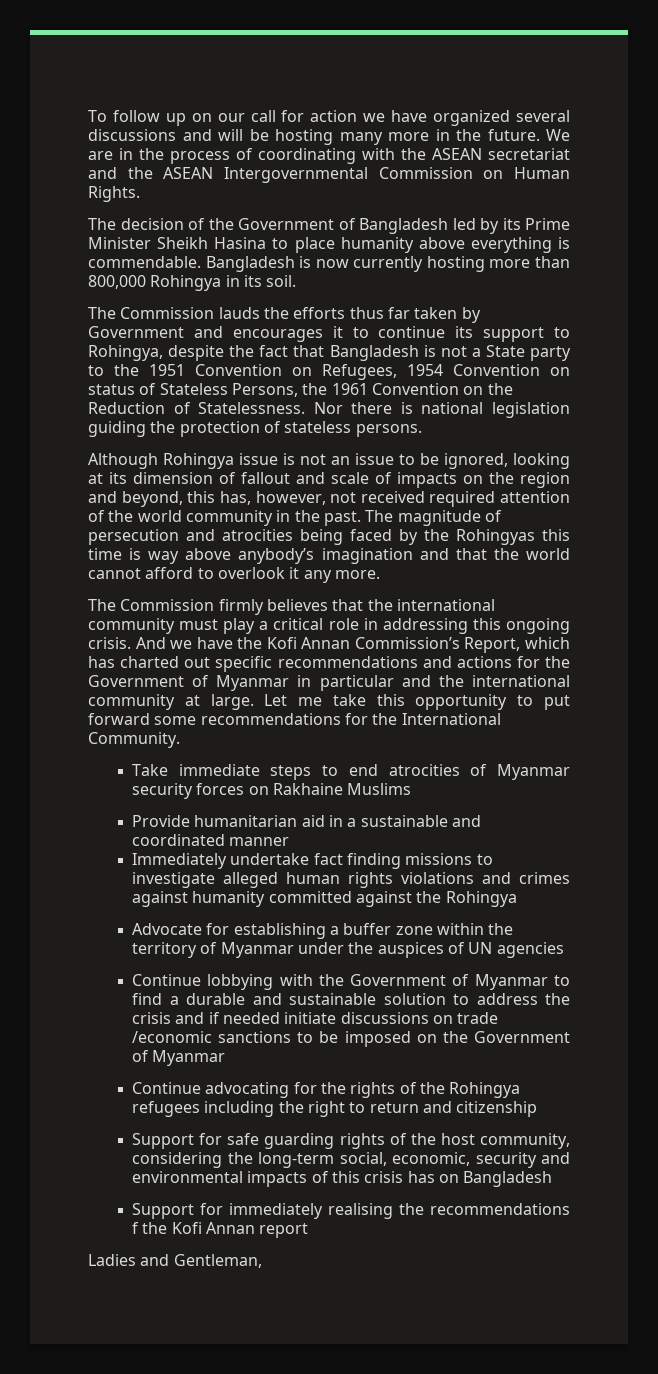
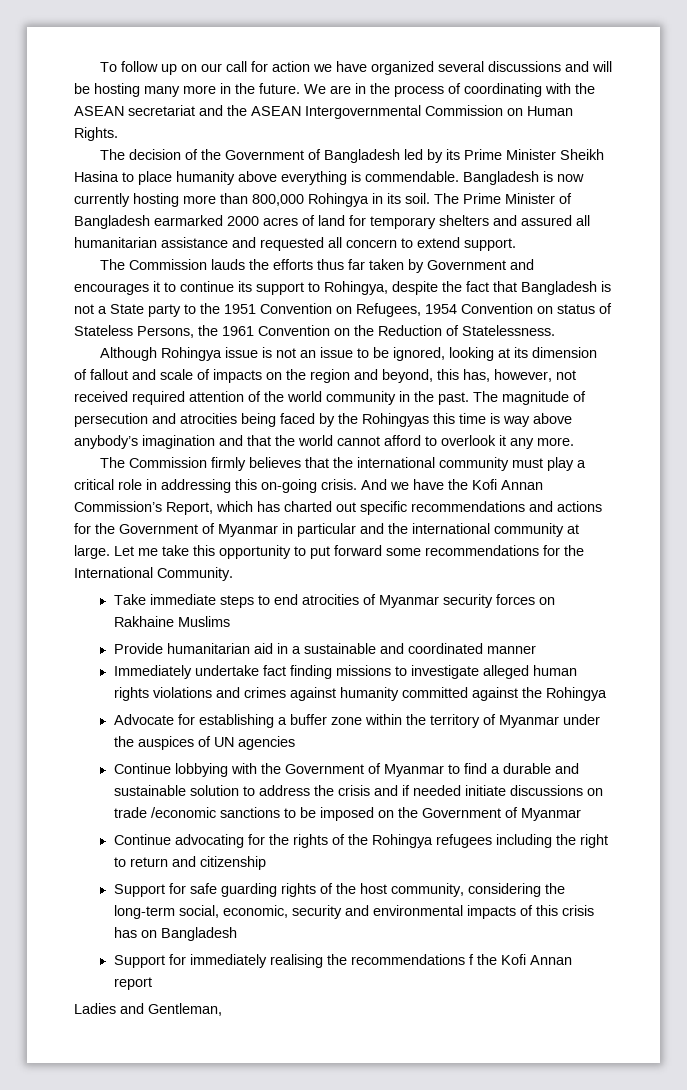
+ The Prime Minister of Bangladesh earmarked 2000 acres of land for temporary shelters and assured all humanitarian assistance and requested all concern to extend support.
- Nor there is national legislation guiding the protection of stateless persons.
- The Commission firmly believes that the international community must play a critical role in addressing this ongoing crisis.
+ The Commission firmly believes that the international community must play a critical role in addressing this on-going crisis.

